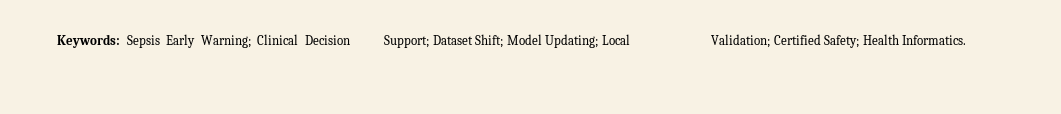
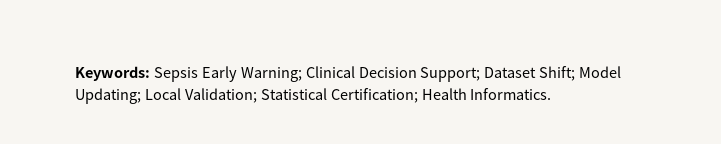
- Keywords: Sepsis Early Warning; Clinical Decision Support; Dataset Shift; Model Updating; Local Validation; Certified Safety; Health Informatics.
+ Keywords: Sepsis Early Warning; Clinical Decision Support; Dataset Shift; Model Updating; Local Validation; Statistical Certification; Health Informatics.

